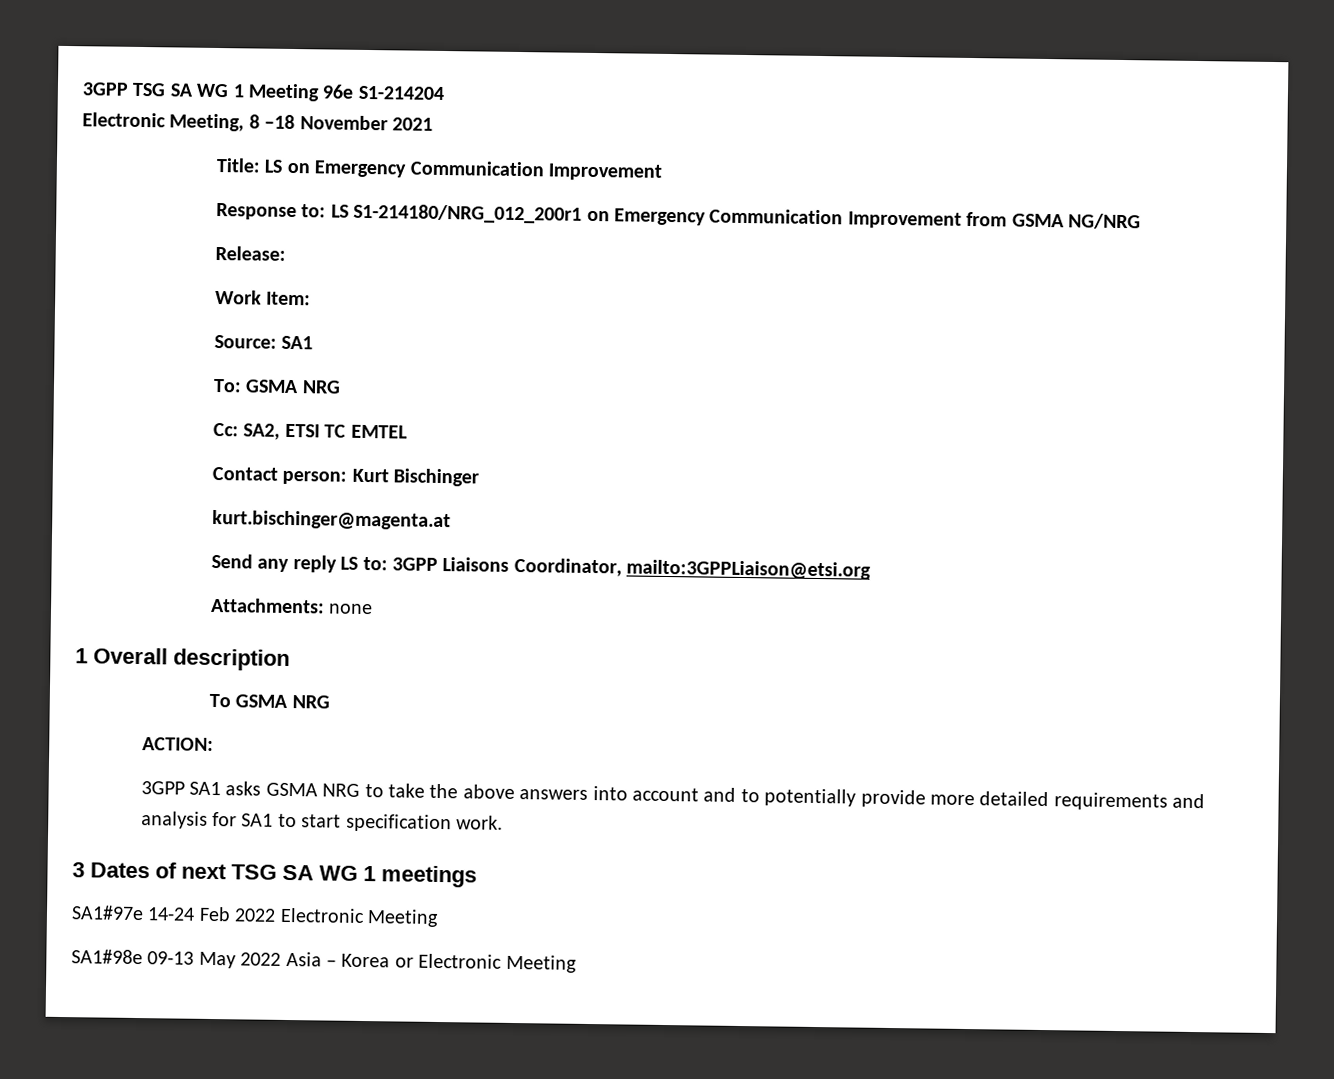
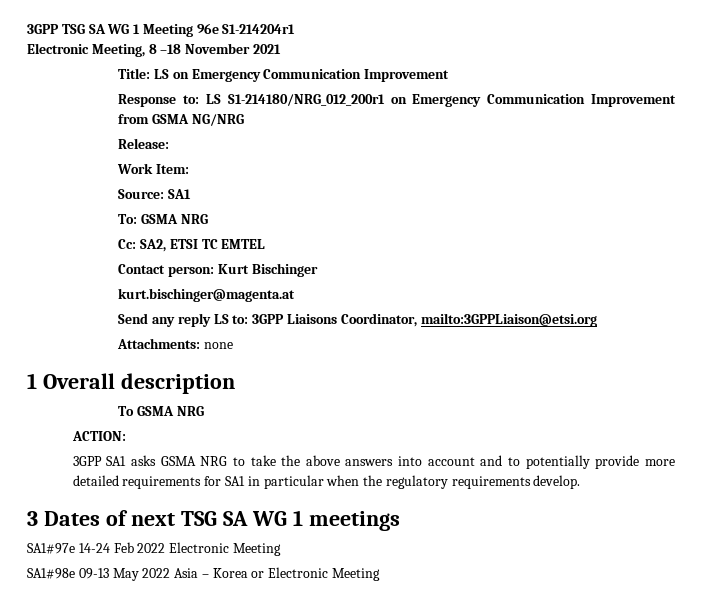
- 3GPP TSG SA WG 1 Meeting 96e S1-214204
+ 3GPP TSG SA WG 1 Meeting 96e S1-214204r1
- 3GPP SA1 asks GSMA NRG to take the above answers into account and to potentially provide more detailed requirements and analysis for SA1 to start specification work.
+ 3GPP SA1 asks GSMA NRG to take the above answers into account and to potentially provide more detailed requirements for SA1 in particular when the regulatory requirements develop.

